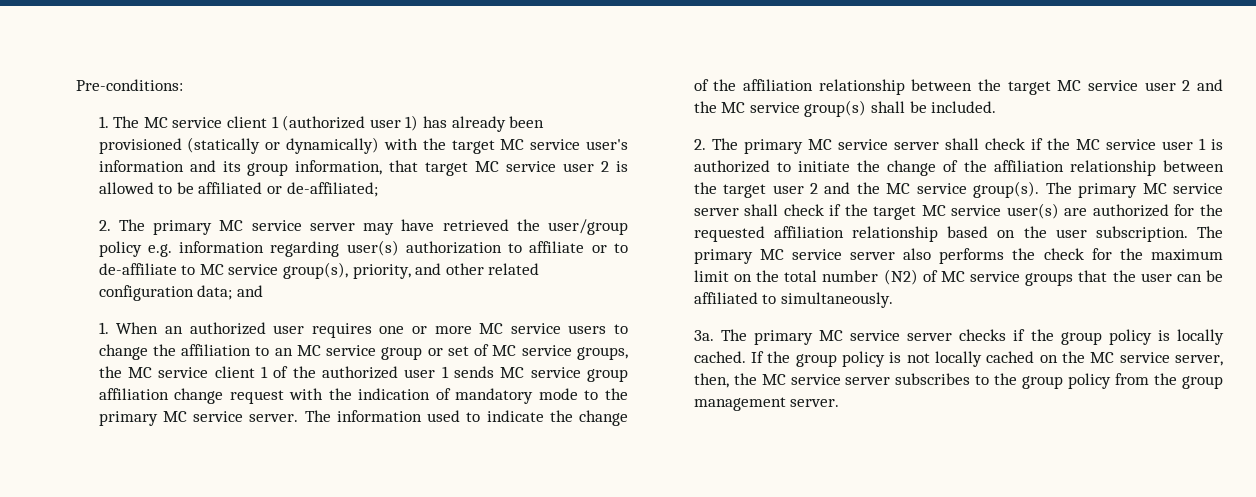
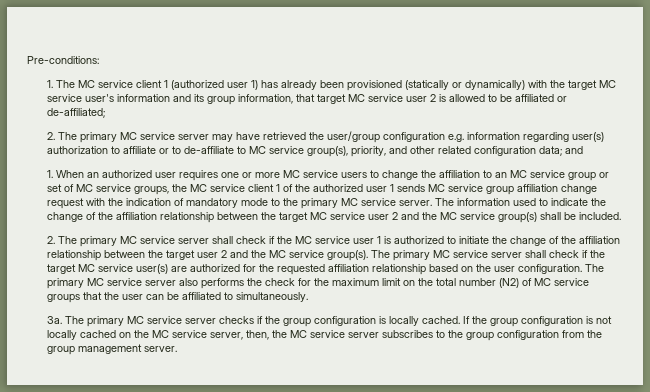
- 2. The primary MC service server may have retrieved the user/group policy e.g. information regarding user(s) authorization to affiliate or to de-affiliate to MC service group(s), priority, and other related configuration data; and
+ 2. The primary MC service server may have retrieved the user/group configuration e.g. information regarding user(s) authorization to affiliate or to de-affiliate to MC service group(s), priority, and other related configuration data; and
- The primary MC service server shall check if the target MC service user(s) are authorized for the requested affiliation relationship based on the user subscription.
+ The primary MC service server shall check if the target MC service user(s) are authorized for the requested affiliation relationship based on the user configuration.
- The primary MC service server checks if the group policy is locally cached.
+ The primary MC service server checks if the group configuration is locally cached.
- If the group policy is not locally cached on the MC service server, then, the MC service server subscribes to the group policy from the group management server.
+ If the group configuration is not locally cached on the MC service server, then, the MC service server subscribes to the group configuration from the group management server.

